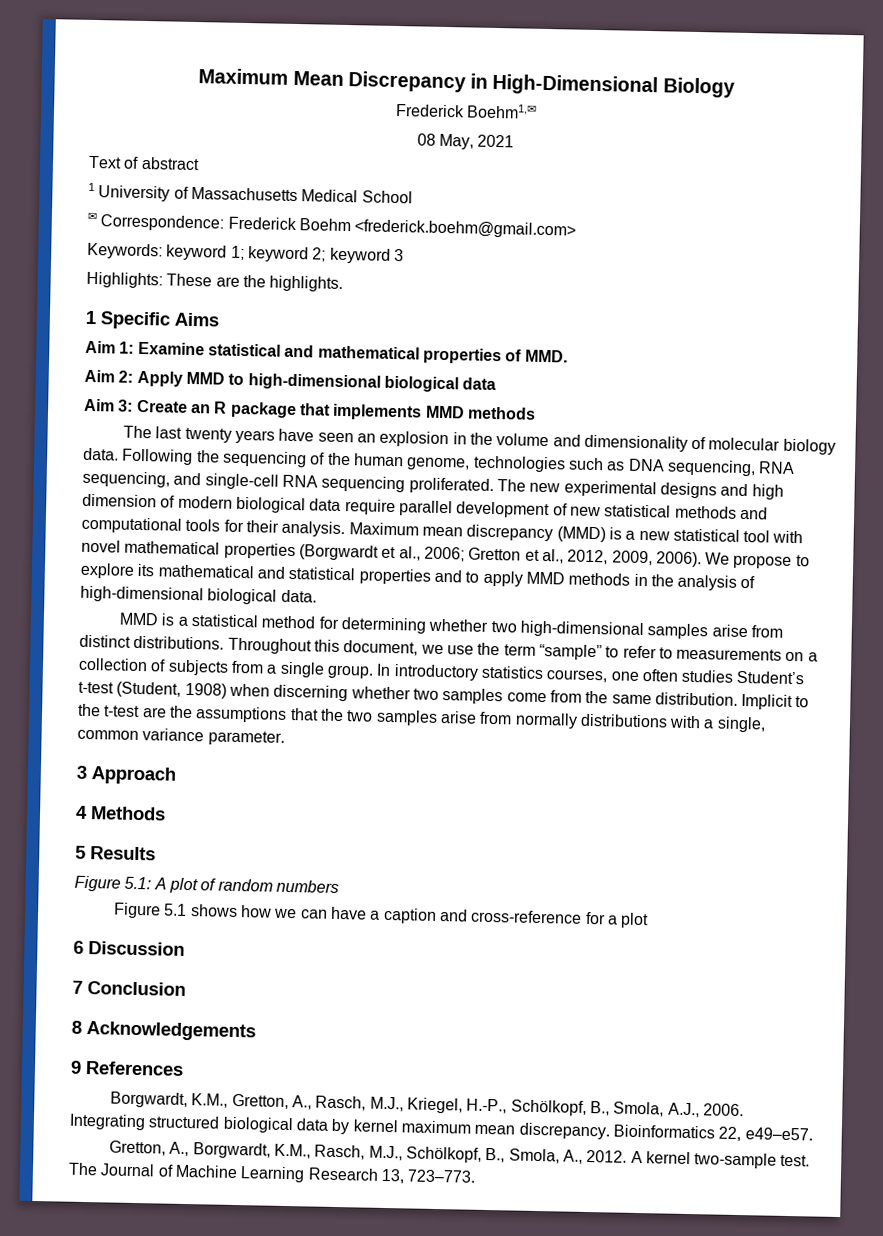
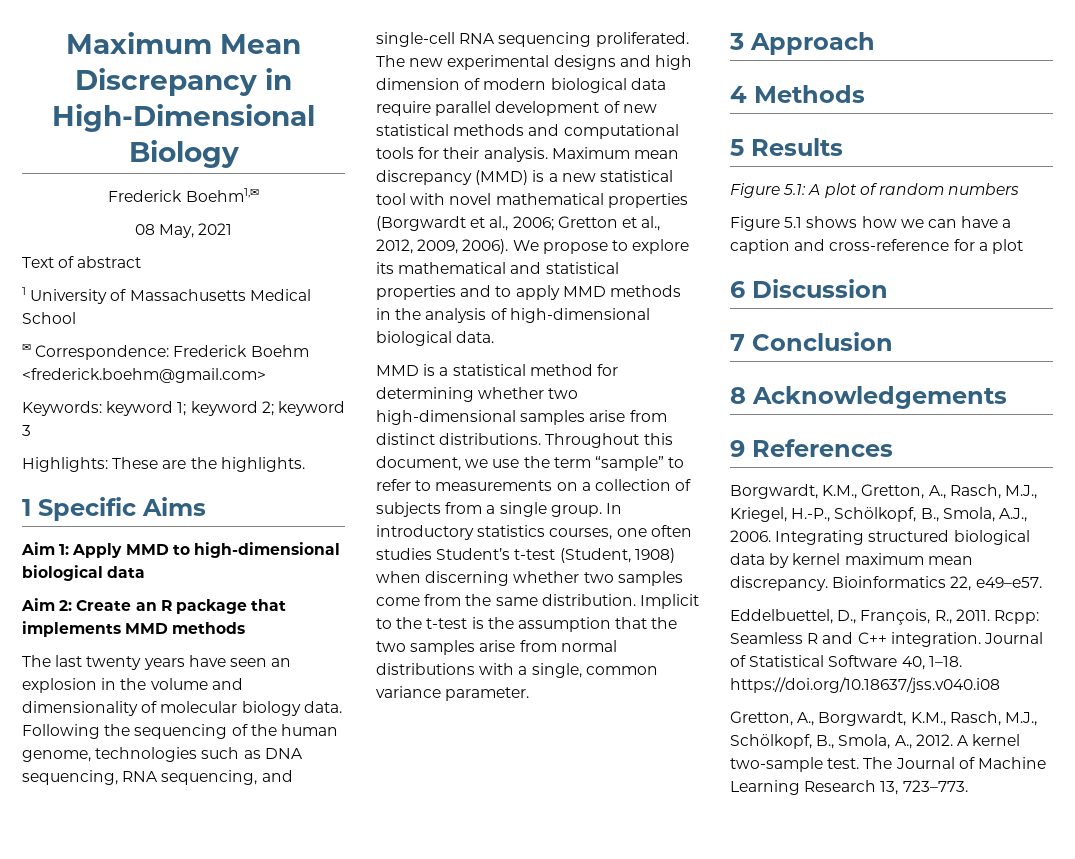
- Aim 1: Examine statistical and mathematical properties of MMD.
- Aim 2: Apply MMD to high-dimensional biological data
+ Aim 1: Apply MMD to high-dimensional biological data
- Aim 3: Create an R package that implements MMD methods
+ Aim 2: Create an R package that implements MMD methods
- Implicit to the t-test are the assumptions that the two samples arise from normally distributions with a single, common variance parameter.
+ Implicit to the t-test is the assumption that the two samples arise from normal distributions with a single, common variance parameter.
+ Eddelbuettel, D., François, R., 2011. Rcpp: Seamless R and C++ integration. Journal of Statistical Software 40, 1–18. https://doi.org/10.18637/jss.v040.i08

